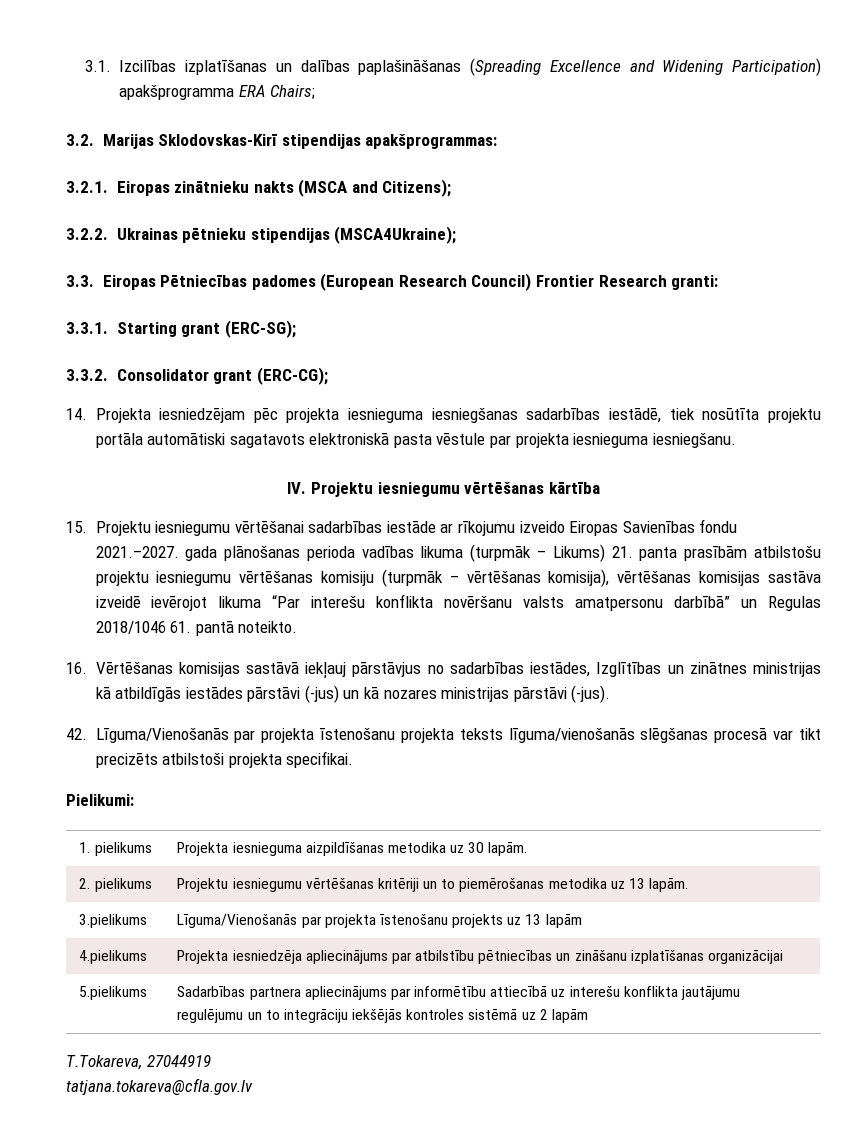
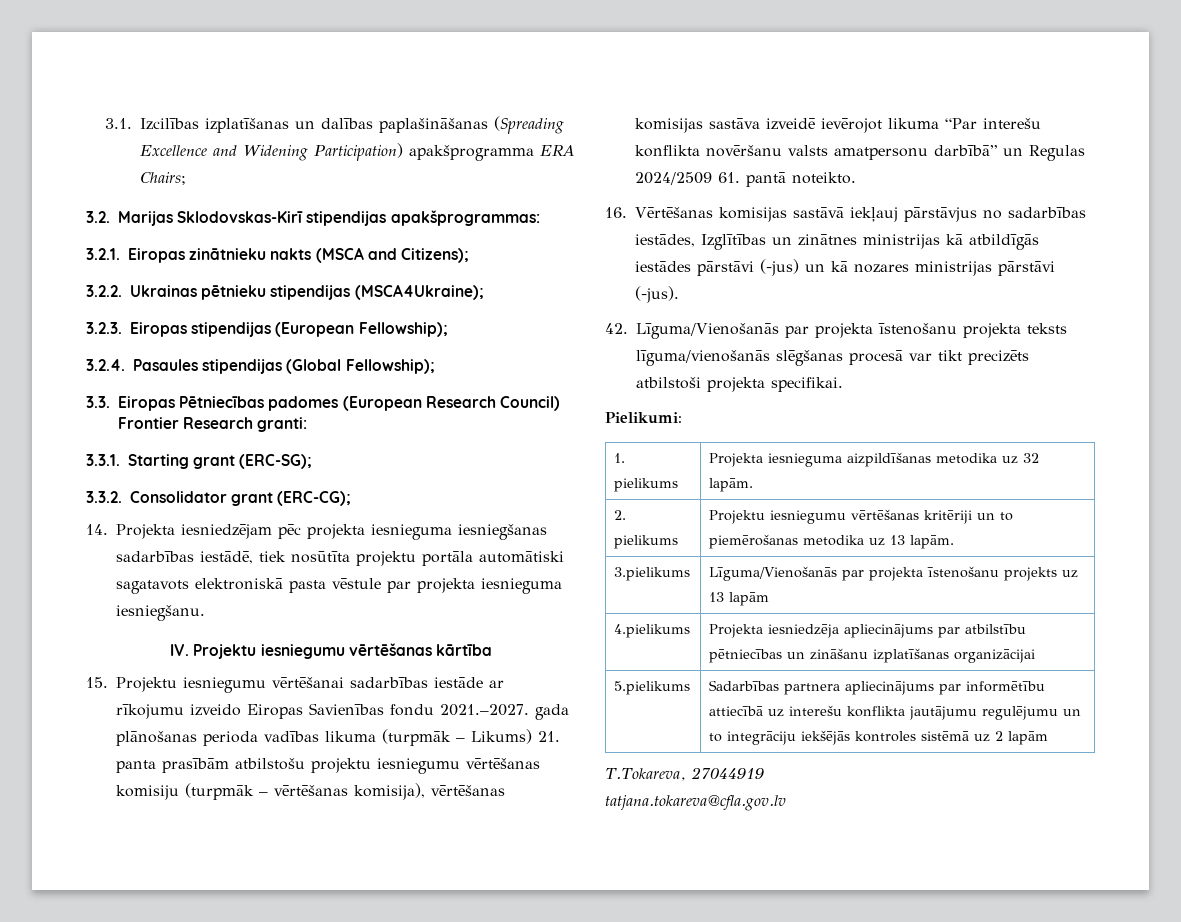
+ 3.2.3. Eiropas stipendijas (European Fellowship);
+ 3.2.4. Pasaules stipendijas (Global Fellowship);
- 15. Projektu iesniegumu vērtēšanai sadarbības iestāde ar rīkojumu izveido Eiropas Savienības fondu 2021.–2027. gada plānošanas perioda vadības likuma (turpmāk – Likums) 21. panta prasībām atbilstošu projektu iesniegumu vērtēšanas komisiju (turpmāk – vērtēšanas komisija), vērtēšanas komisijas sastāva izveidē ievērojot likuma “Par interešu konflikta novēršanu valsts amatpersonu darbībā” un Regulas 2018/1046 61. pantā noteikto.
+ 15. Projektu iesniegumu vērtēšanai sadarbības iestāde ar rīkojumu izveido Eiropas Savienības fondu 2021.–2027. gada plānošanas perioda vadības likuma (turpmāk – Likums) 21. panta prasībām atbilstošu projektu iesniegumu vērtēšanas komisiju (turpmāk – vērtēšanas komisija), vērtēšanas komisijas sastāva izveidē ievērojot likuma “Par interešu konflikta novēršanu valsts amatpersonu darbībā” un Regulas 2024/2509 61. pantā noteikto.
- 1. pielikums | Projekta iesnieguma aizpildīšanas metodika uz 30 lapām.
+ 1. pielikums | Projekta iesnieguma aizpildīšanas metodika uz 32 lapām.

